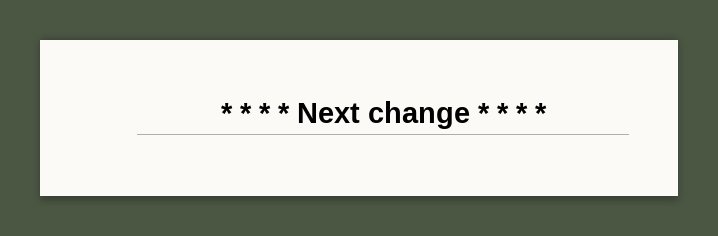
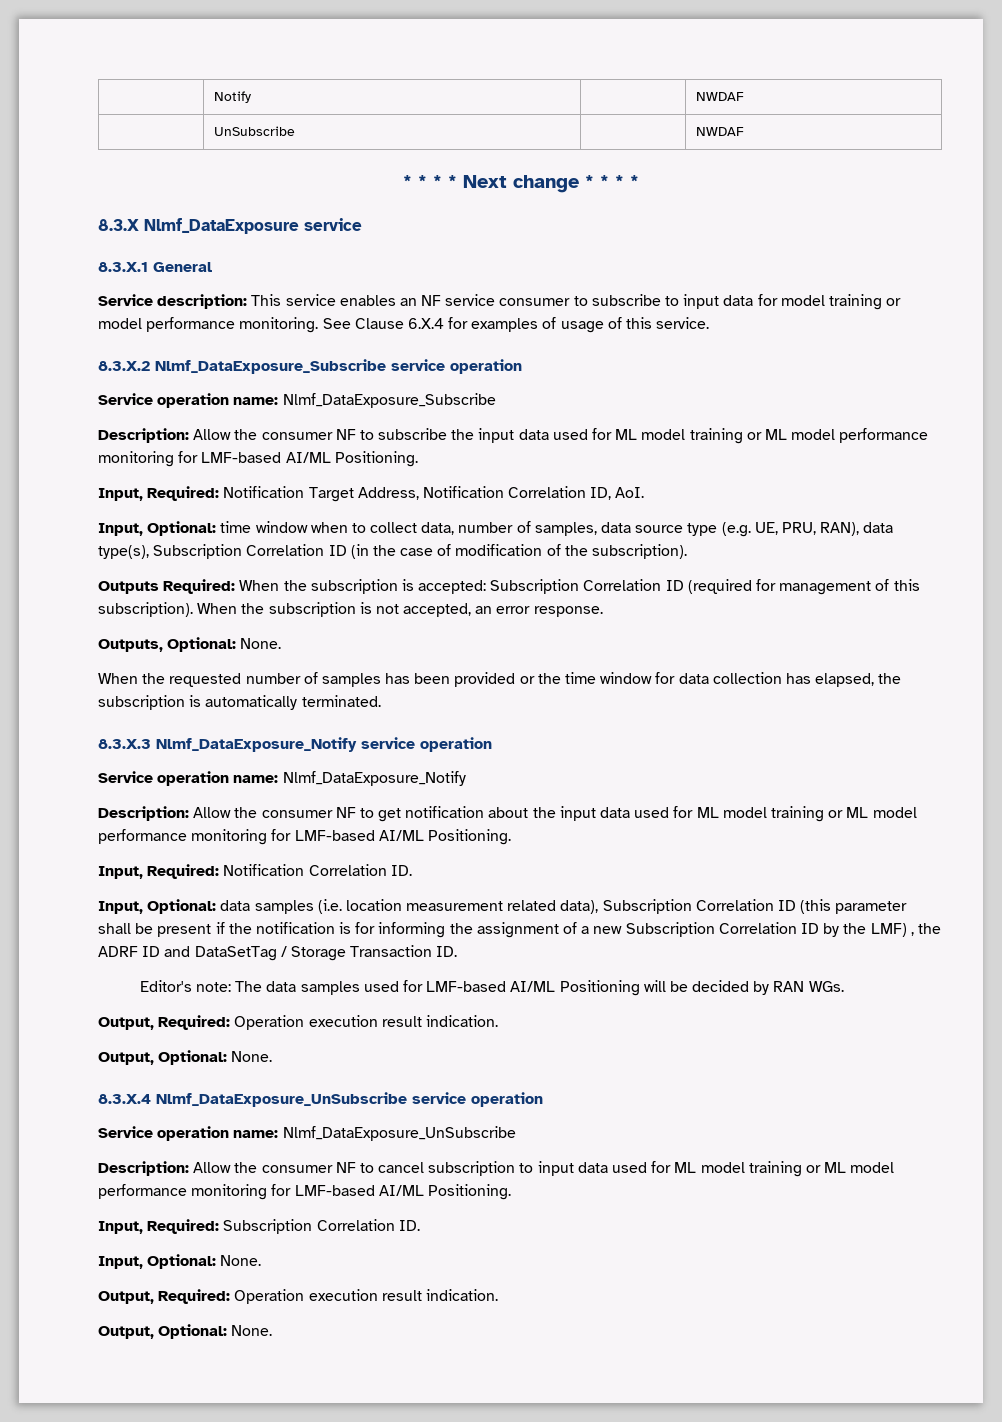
+ | Notify | | NWDAF
+ | UnSubscribe | | NWDAF
+ 8.3.X Nlmf_DataExposure service
+ 8.3.X.1 General
+ Service description: This service enables an NF service consumer to subscribe to input data for model training or model performance monitoring. See Clause 6.X.4 for examples of usage of this service.
+ 8.3.X.2 Nlmf_DataExposure_Subscribe service operation
+ Service operation name: Nlmf_DataExposure_Subscribe
+ Description: Allow the consumer NF to subscribe the input data used for ML model training or ML model performance monitoring for LMF-based AI/ML Positioning.
+ Input, Required: Notification Target Address, Notification Correlation ID, AoI.
+ Input, Optional: time window when to collect data, number of samples, data source type (e.g. UE, PRU, RAN), data type(s), Subscription Correlation ID (in the case of modification of the subscription).
+ Outputs Required: When the subscription is accepted: Subscription Correlation ID (required for management of this subscription). When the subscription is not accepted, an error response.
+ Outputs, Optional: None.
+ When the requested number of samples has been provided or the time window for data collection has elapsed, the subscription is automatically terminated.
+ 8.3.X.3 Nlmf_DataExposure_Notify service operation
+ Service operation name: Nlmf_DataExposure_Notify
+ Description: Allow the consumer NF to get notification about the input data used for ML model training or ML model performance monitoring for LMF-based AI/ML Positioning.
+ Input, Required: Notification Correlation ID.
+ Input, Optional: data samples (i.e. location measurement related data), Subscription Correlation ID (this parameter shall be present if the notification is for informing the assignment of a new Subscription Correlation ID by the LMF) , the ADRF ID and DataSetTag / Storage Transaction ID.
+ Editor's note: The data samples used for LMF-based AI/ML Positioning will be decided by RAN WGs.
+ Output, Required: Operation execution result indication.
+ Output, Optional: None.
+ 8.3.X.4 Nlmf_DataExposure_UnSubscribe service operation
+ Service operation name: Nlmf_DataExposure_UnSubscribe
+ Description: Allow the consumer NF to cancel subscription to input data used for ML model training or ML model performance monitoring for LMF-based AI/ML Positioning.
+ Input, Required: Subscription Correlation ID.
+ Input, Optional: None.
+ Output, Required: Operation execution result indication.
+ Output, Optional: None.

